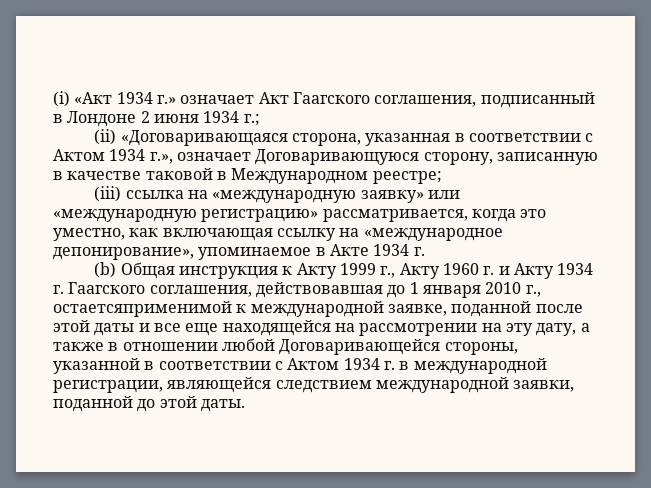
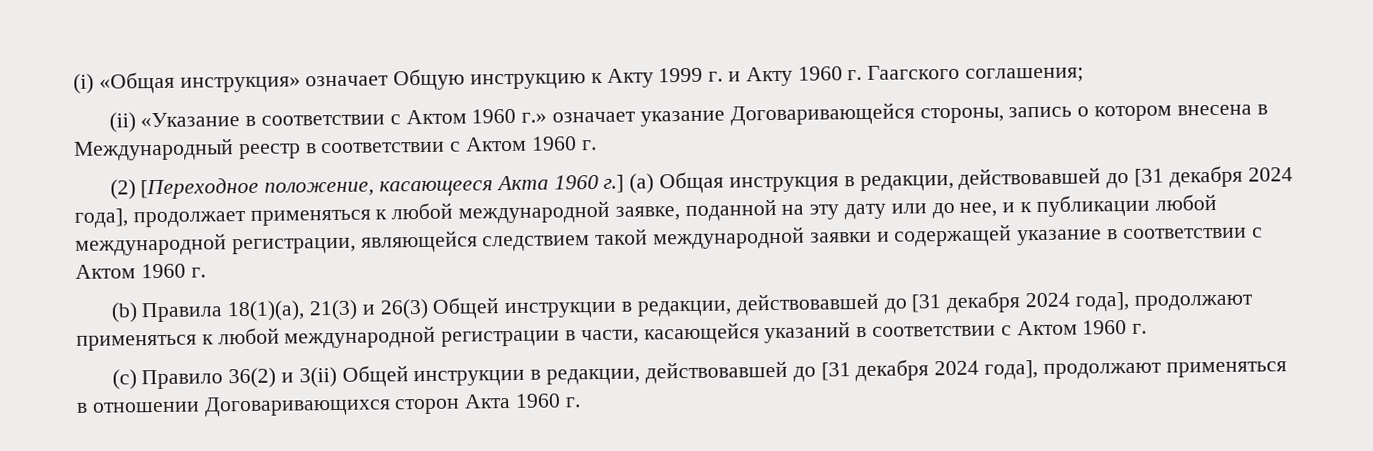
- (i) «Акт 1934 г.» означает Акт Гаагского соглашения, подписанный в Лондоне 2 июня 1934 г.;
- (ii) «Договаривающаяся сторона, указанная в соответствии с Актом 1934 г.», означает Договаривающуюся сторону, записанную в качестве таковой в Международном реестре;
- (iii) ссылка на «международную заявку» или «международную регистрацию» рассматривается, когда это уместно, как включающая ссылку на «международное депонирование», упоминаемое в Акте 1934 г.
- (b) Общая инструкция к Акту 1999 г., Акту 1960 г. и Акту 1934 г. Гаагского соглашения, действовавшая до 1 января 2010 г., остаетсяприменимой к международной заявке, поданной после этой даты и все еще находящейся на рассмотрении на эту дату, а также в отношении любой Договаривающейся стороны, указанной в соответствии с Актом 1934 г. в международной регистрации, являющейся следствием международной заявки, поданной до этой даты.
+ (i) «Общая инструкция» означает Общую инструкцию к Акту 1999 г. и Акту 1960 г. Гаагского соглашения;
+ (ii) «Указание в соответствии с Актом 1960 г.» означает указание Договаривающейся стороны, запись о котором внесена в Международный реестр в соответствии с Актом 1960 г.
+ (2) [Переходное положение, касающееся Акта 1960 г.] (а) Общая инструкция в редакции, действовавшей до [31 декабря 2024 года], продолжает применяться к любой международной заявке, поданной на эту дату или до нее, и к публикации любой международной регистрации, являющейся следствием такой международной заявки и содержащей указание в соответствии с Актом 1960 г.
+ (b) Правила 18(1)(а), 21(3) и 26(3) Общей инструкции в редакции, действовавшей до [31 декабря 2024 года], продолжают применяться к любой международной регистрации в части, касающейся указаний в соответствии с Актом 1960 г.
+ (с) Правило 36(2) и 3(ii) Общей инструкции в редакции, действовавшей до [31 декабря 2024 года], продолжают применяться в отношении Договаривающихся сторон Акта 1960 г.

